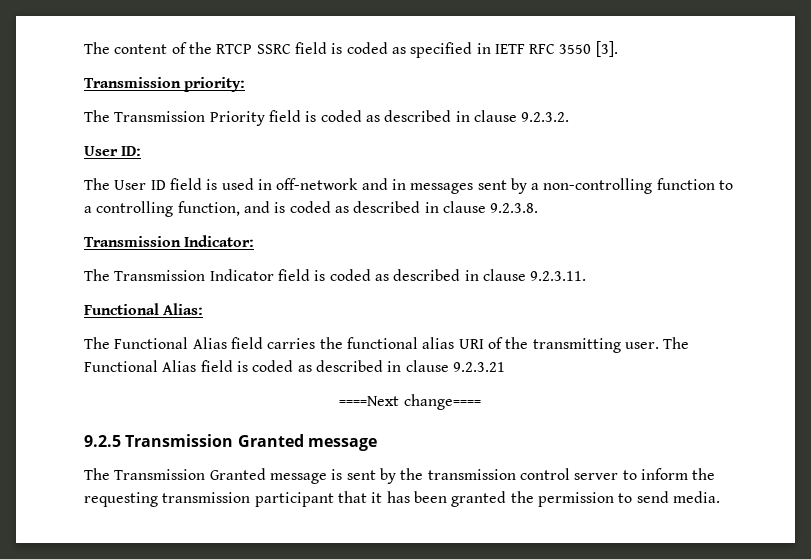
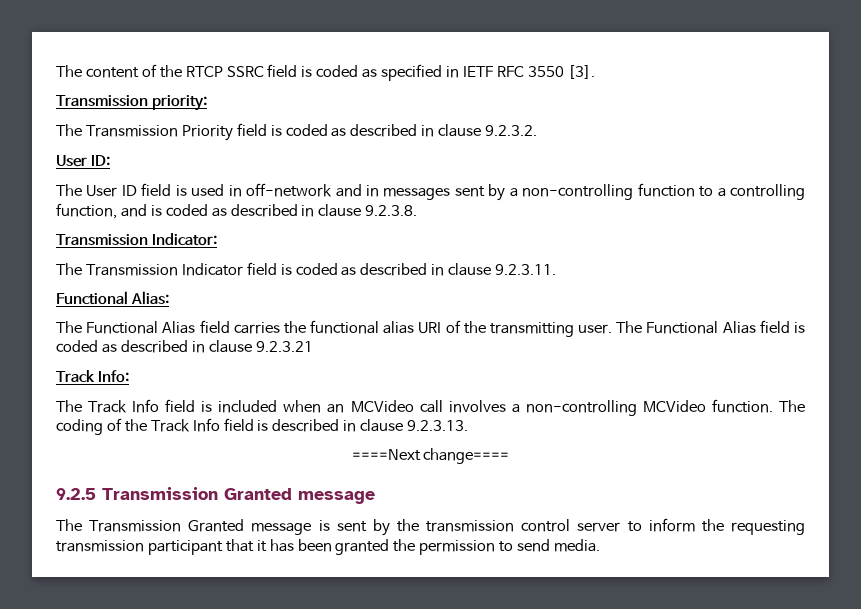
+ Track Info:
+ The Track Info field is included when an MCVideo call involves a non-controlling MCVideo function. The coding of the Track Info field is described in clause 9.2.3.13.

